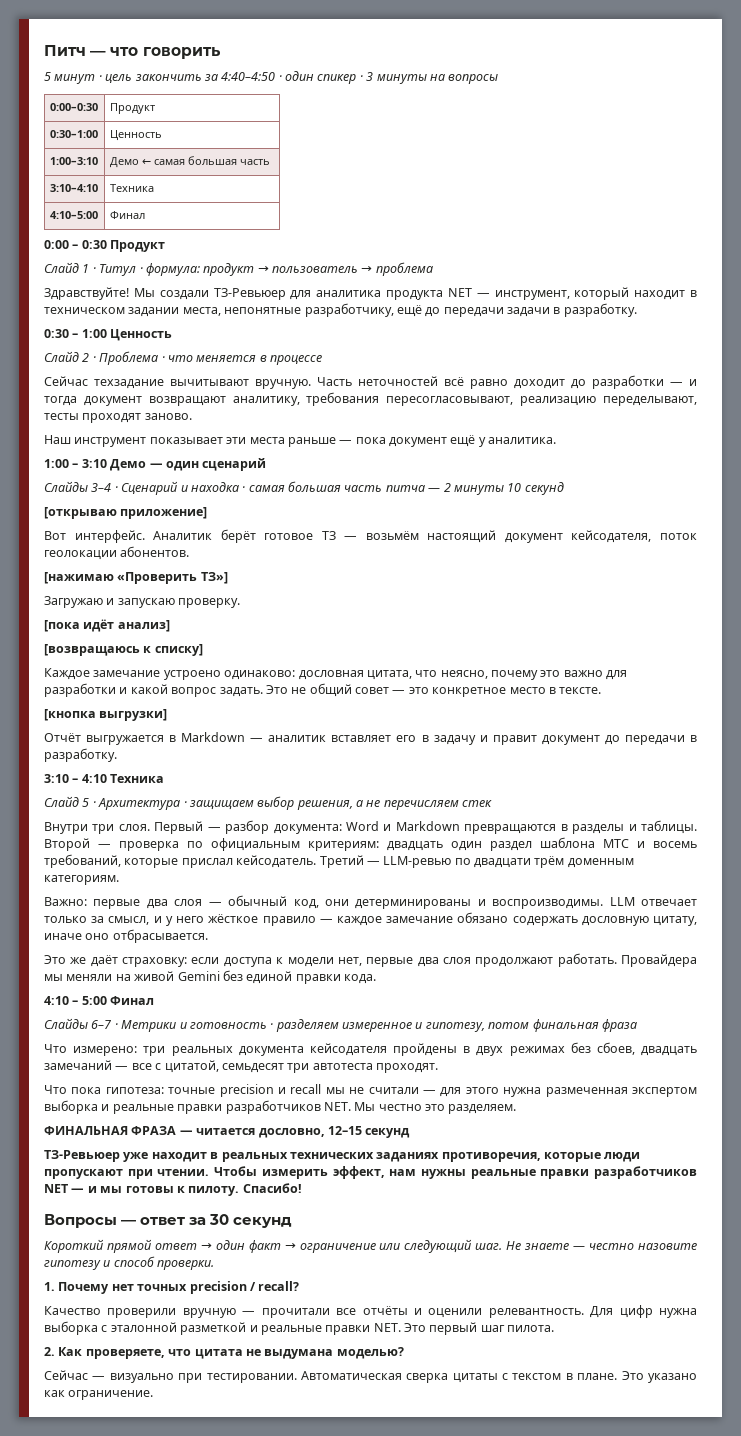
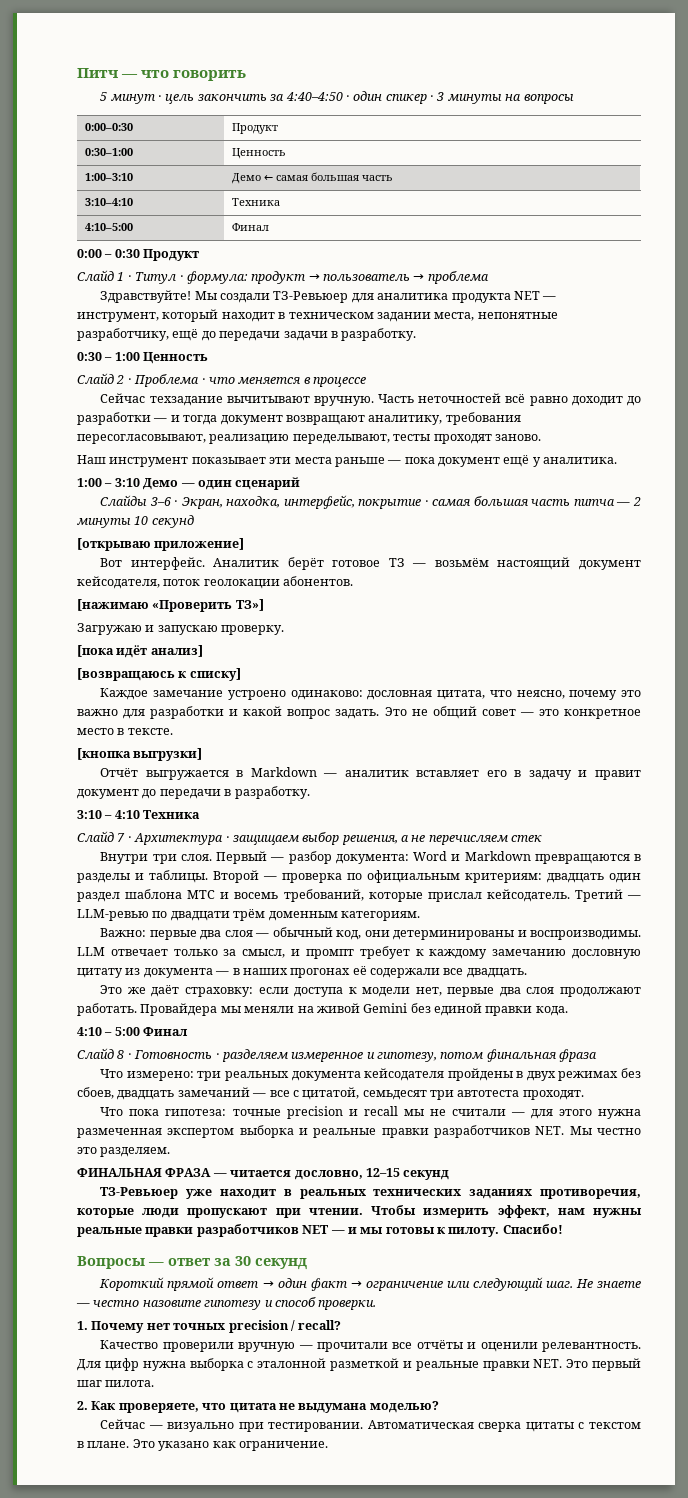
- Слайды 3–4 · Сценарий и находка · самая большая часть питча — 2 минуты 10 секунд
+ Слайды 3–6 · Экран, находка, интерфейс, покрытие · самая большая часть питча — 2 минуты 10 секунд
- Слайд 5 · Архитектура · защищаем выбор решения, а не перечисляем стек
+ Слайд 7 · Архитектура · защищаем выбор решения, а не перечисляем стек
- LLM отвечает только за смысл, и у него жёсткое правило — каждое замечание обязано содержать дословную цитату, иначе оно отбрасывается.
+ LLM отвечает только за смысл, и промпт требует к каждому замечанию дословную цитату из документа — в наших прогонах её содержали все двадцать.
- Слайды 6–7 · Метрики и готовность · разделяем измеренное и гипотезу, потом финальная фраза
+ Слайд 8 · Готовность · разделяем измеренное и гипотезу, потом финальная фраза

